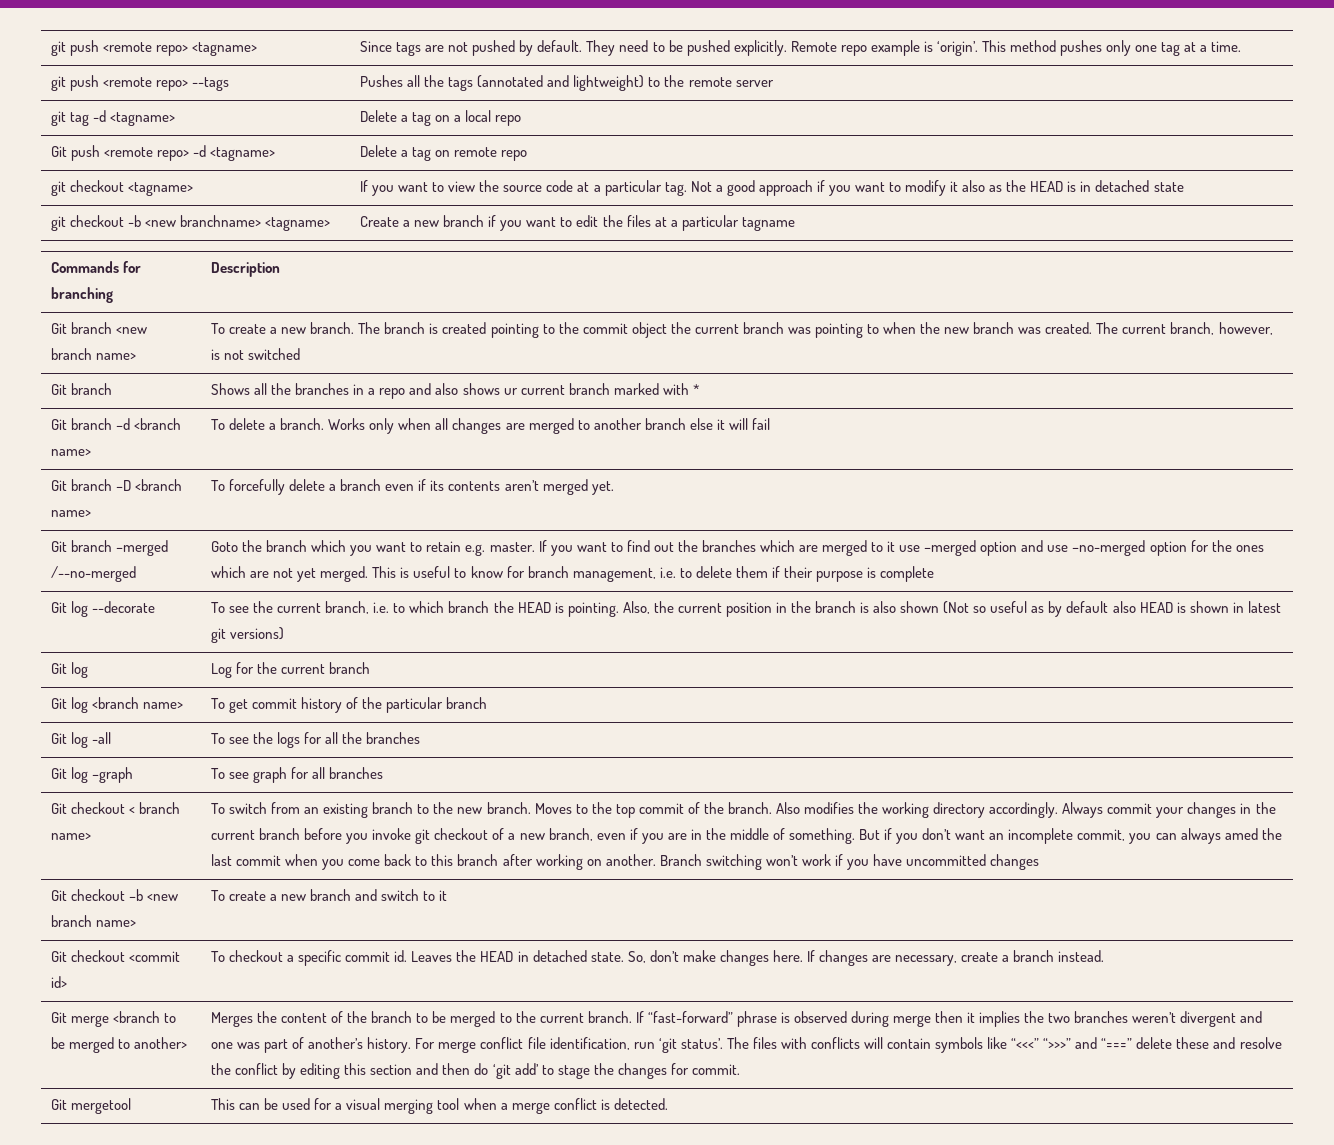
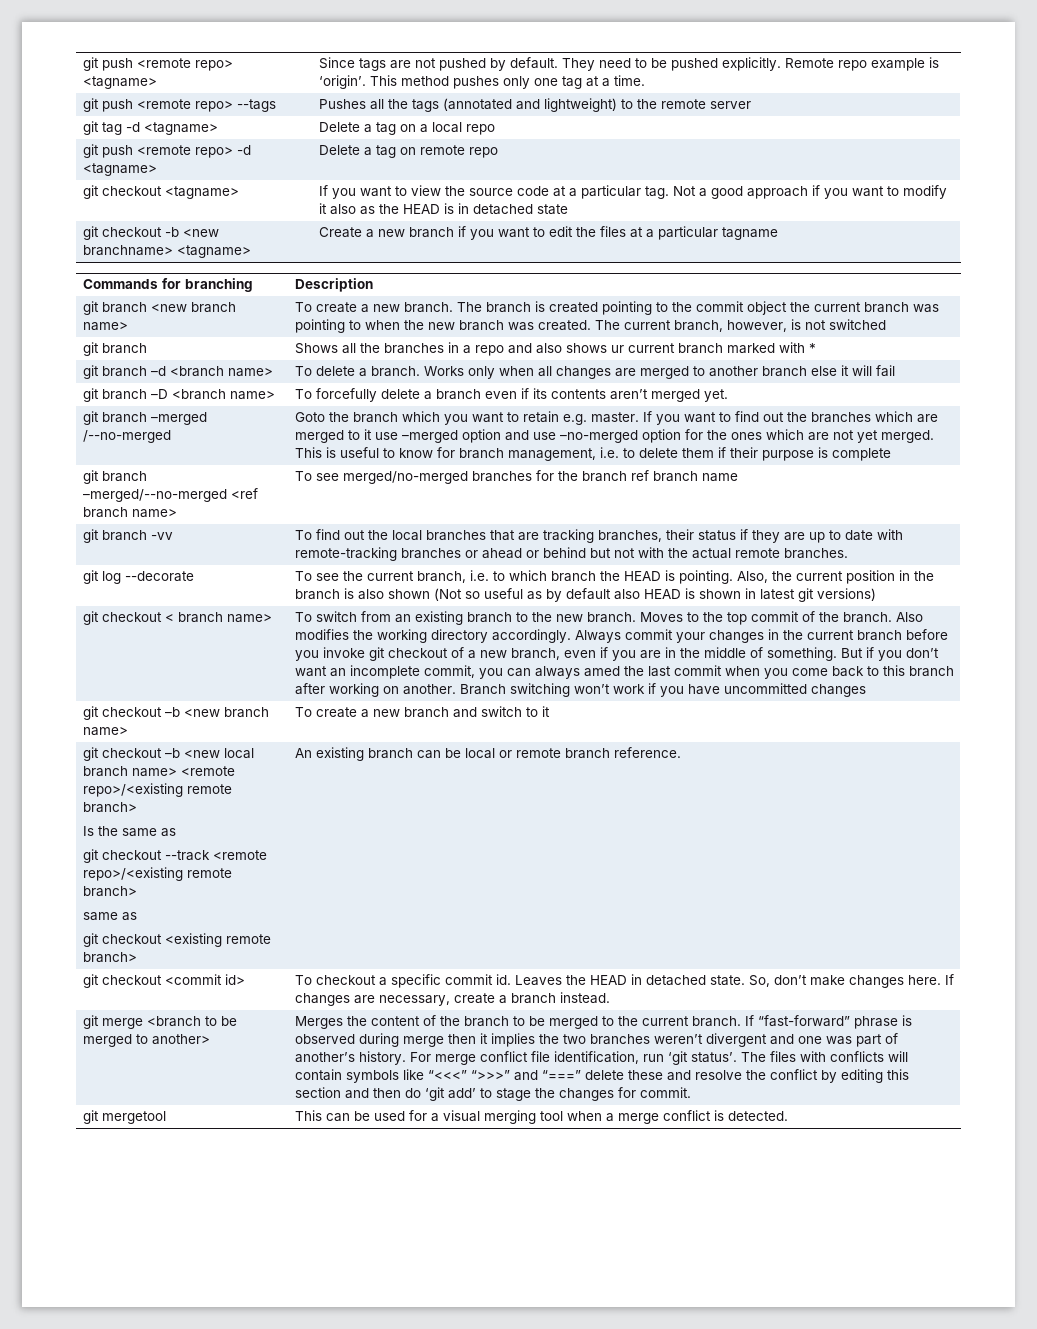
- Git push <remote repo> -d <tagname> | Delete a tag on remote repo
+ git push <remote repo> -d <tagname> | Delete a tag on remote repo
- Git branch <new branch name> | To create a new branch. The branch is created pointing to the commit object the current branch was pointing to when the new branch was created. The current branch, however, is not switched
+ git branch <new branch name> | To create a new branch. The branch is created pointing to the commit object the current branch was pointing to when the new branch was created. The current branch, however, is not switched
- Git branch | Shows all the branches in a repo and also shows ur current branch marked with *
+ git branch | Shows all the branches in a repo and also shows ur current branch marked with *
- Git branch –d <branch name> | To delete a branch. Works only when all changes are merged to another branch else it will fail
+ git branch –d <branch name> | To delete a branch. Works only when all changes are merged to another branch else it will fail
- Git branch –D <branch name> | To forcefully delete a branch even if its contents aren’t merged yet.
+ git branch –D <branch name> | To forcefully delete a branch even if its contents aren’t merged yet.
- Git branch –merged /--no-merged
+ git branch –merged /--no-merged
- Git log --decorate | To see the current branch, i.e. to which branch the HEAD is pointing. Also, the current position in the branch is also shown (Not so useful as by default also HEAD is shown in latest git versions)
+ git branch –merged/--no-merged <ref branch name> | To see merged/no-merged branches for the branch ref branch name
+ git branch -vv | To find out the local branches that are tracking branches, their status if they are up to date with remote-tracking branches or ahead or behind but not with the actual remote branches.
+ git log --decorate | To see the current branch, i.e. to which branch the HEAD is pointing. Also, the current position in the branch is also shown (Not so useful as by default also HEAD is shown in latest git versions)
- Git log | Log for the current branch
- Git log <branch name> | To get commit history of the particular branch
- Git log -all | To see the logs for all the branches
- Git log –graph | To see graph for all branches
- Git checkout < branch name>
+ git checkout < branch name>
- Git checkout –b <new branch name> | To create a new branch and switch to it
+ git checkout –b <new branch name> | To create a new branch and switch to it
- Git checkout <commit id> | To checkout a specific commit id. Leaves the HEAD in detached state. So, don’t make changes here. If changes are necessary, create a branch instead.
+ git checkout –b <new local branch name> <remote repo>/<existing remote branch>
+ Is the same as
+ git checkout --track <remote repo>/<existing remote branch>
+ same as
+ git checkout <existing remote branch> | An existing branch can be local or remote branch reference.
+ git checkout <commit id> | To checkout a specific commit id. Leaves the HEAD in detached state. So, don’t make changes here. If changes are necessary, create a branch instead.
- Git merge <branch to be merged to another>
+ git merge <branch to be merged to another>
- Git mergetool | This can be used for a visual merging tool when a merge conflict is detected.
+ git mergetool | This can be used for a visual merging tool when a merge conflict is detected.

